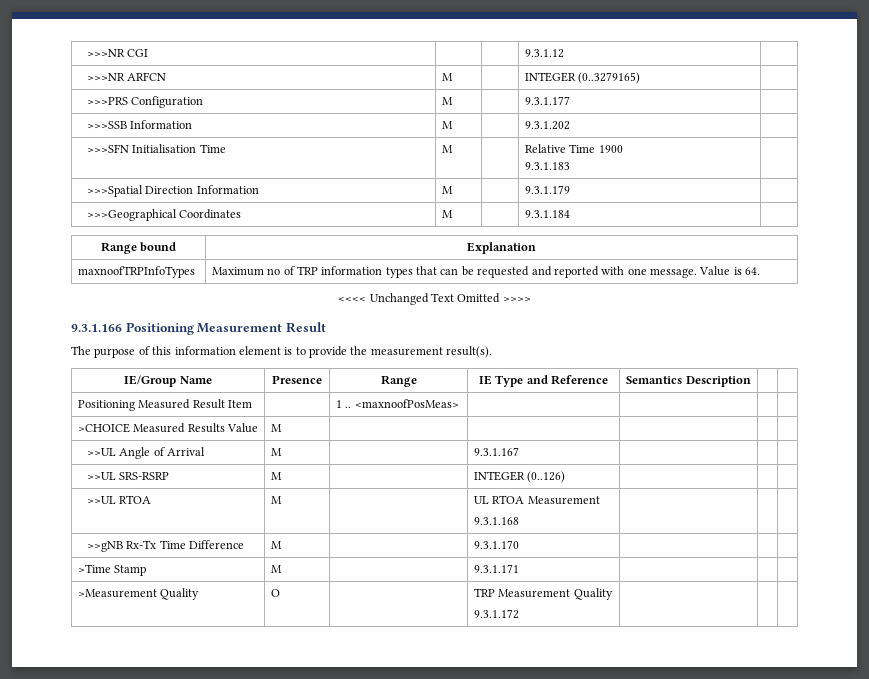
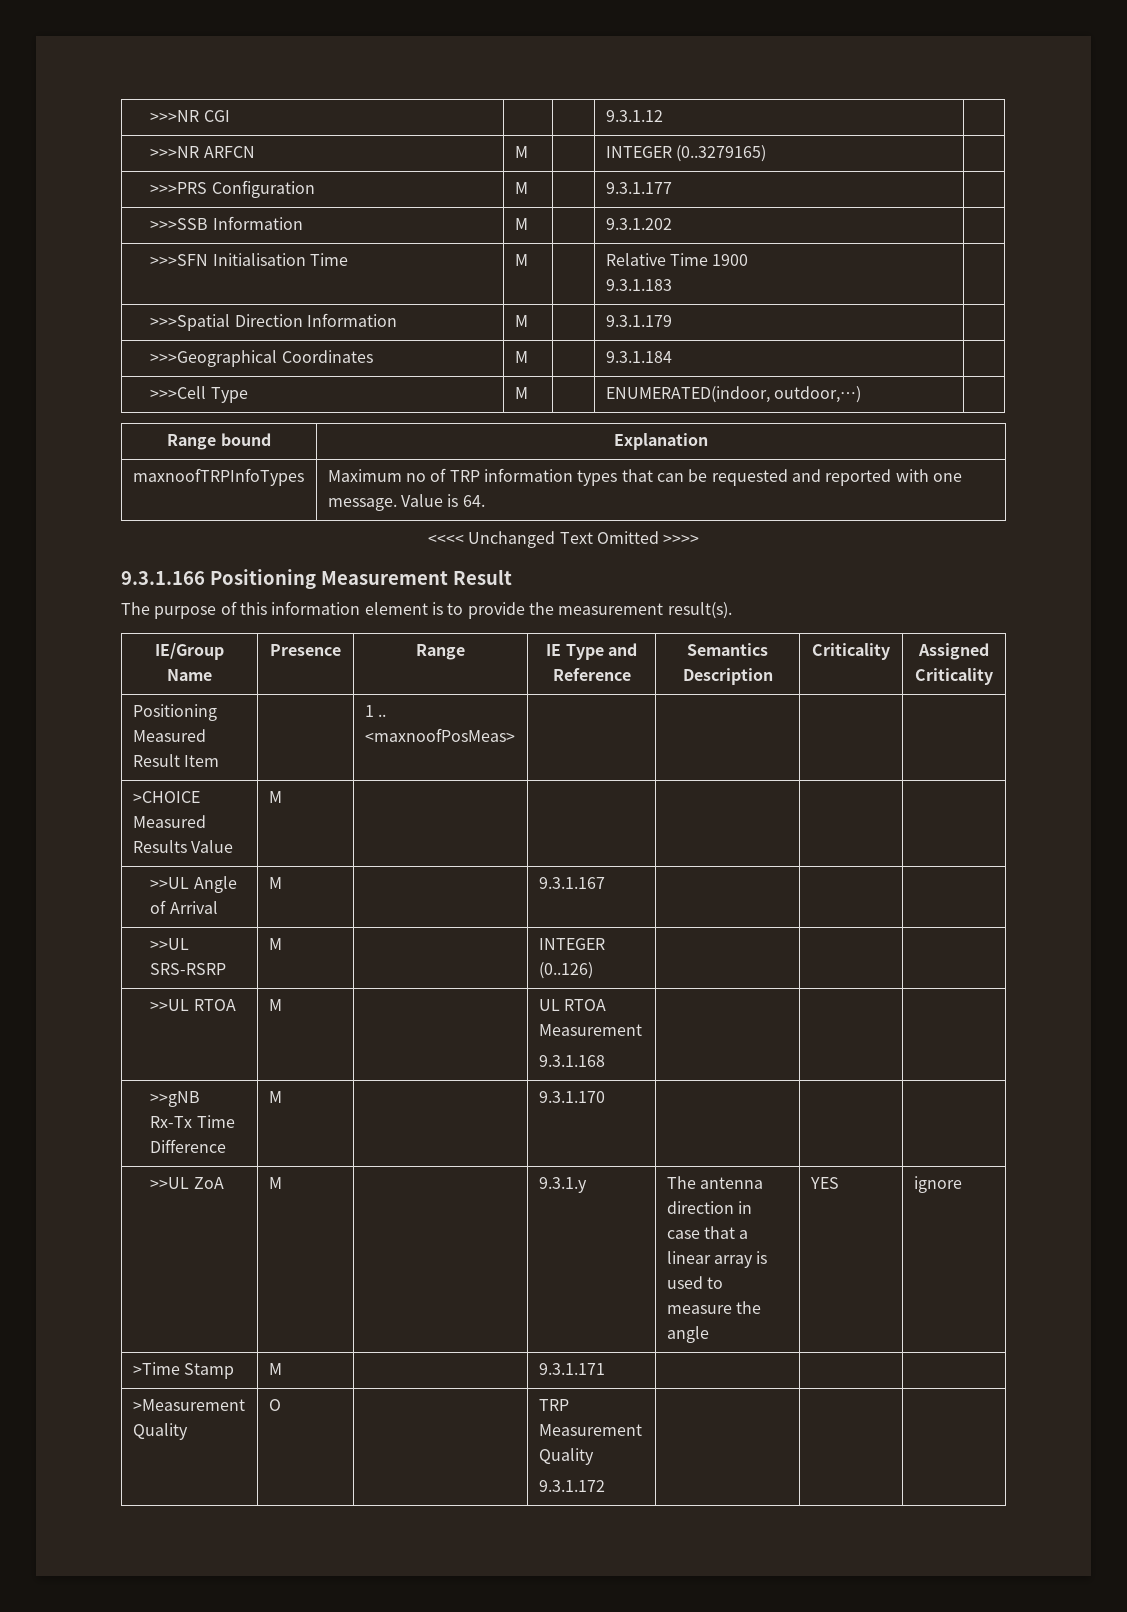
+ >>>Cell Type | M | | ENUMERATED(indoor, outdoor,…) |
- IE/Group Name | Presence | Range | IE Type and Reference | Semantics Description | |
+ IE/Group Name | Presence | Range | IE Type and Reference | Semantics Description | Criticality | Assigned Criticality
+ >>UL ZoA | M | | 9.3.1.y | The antenna direction in case that a linear array is used to measure the angle | YES | ignore

